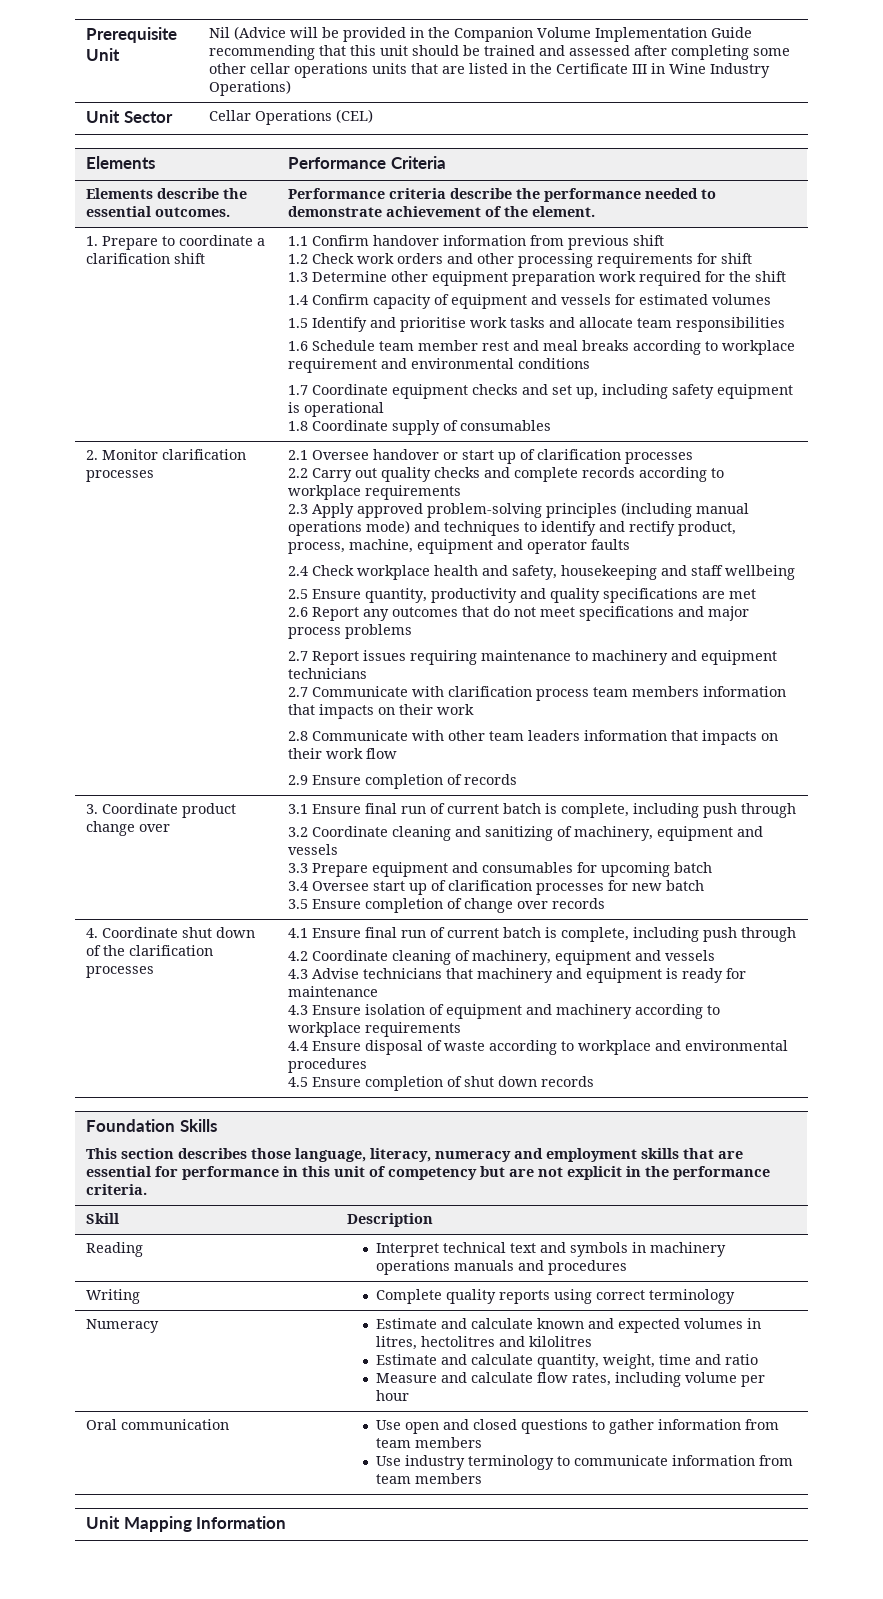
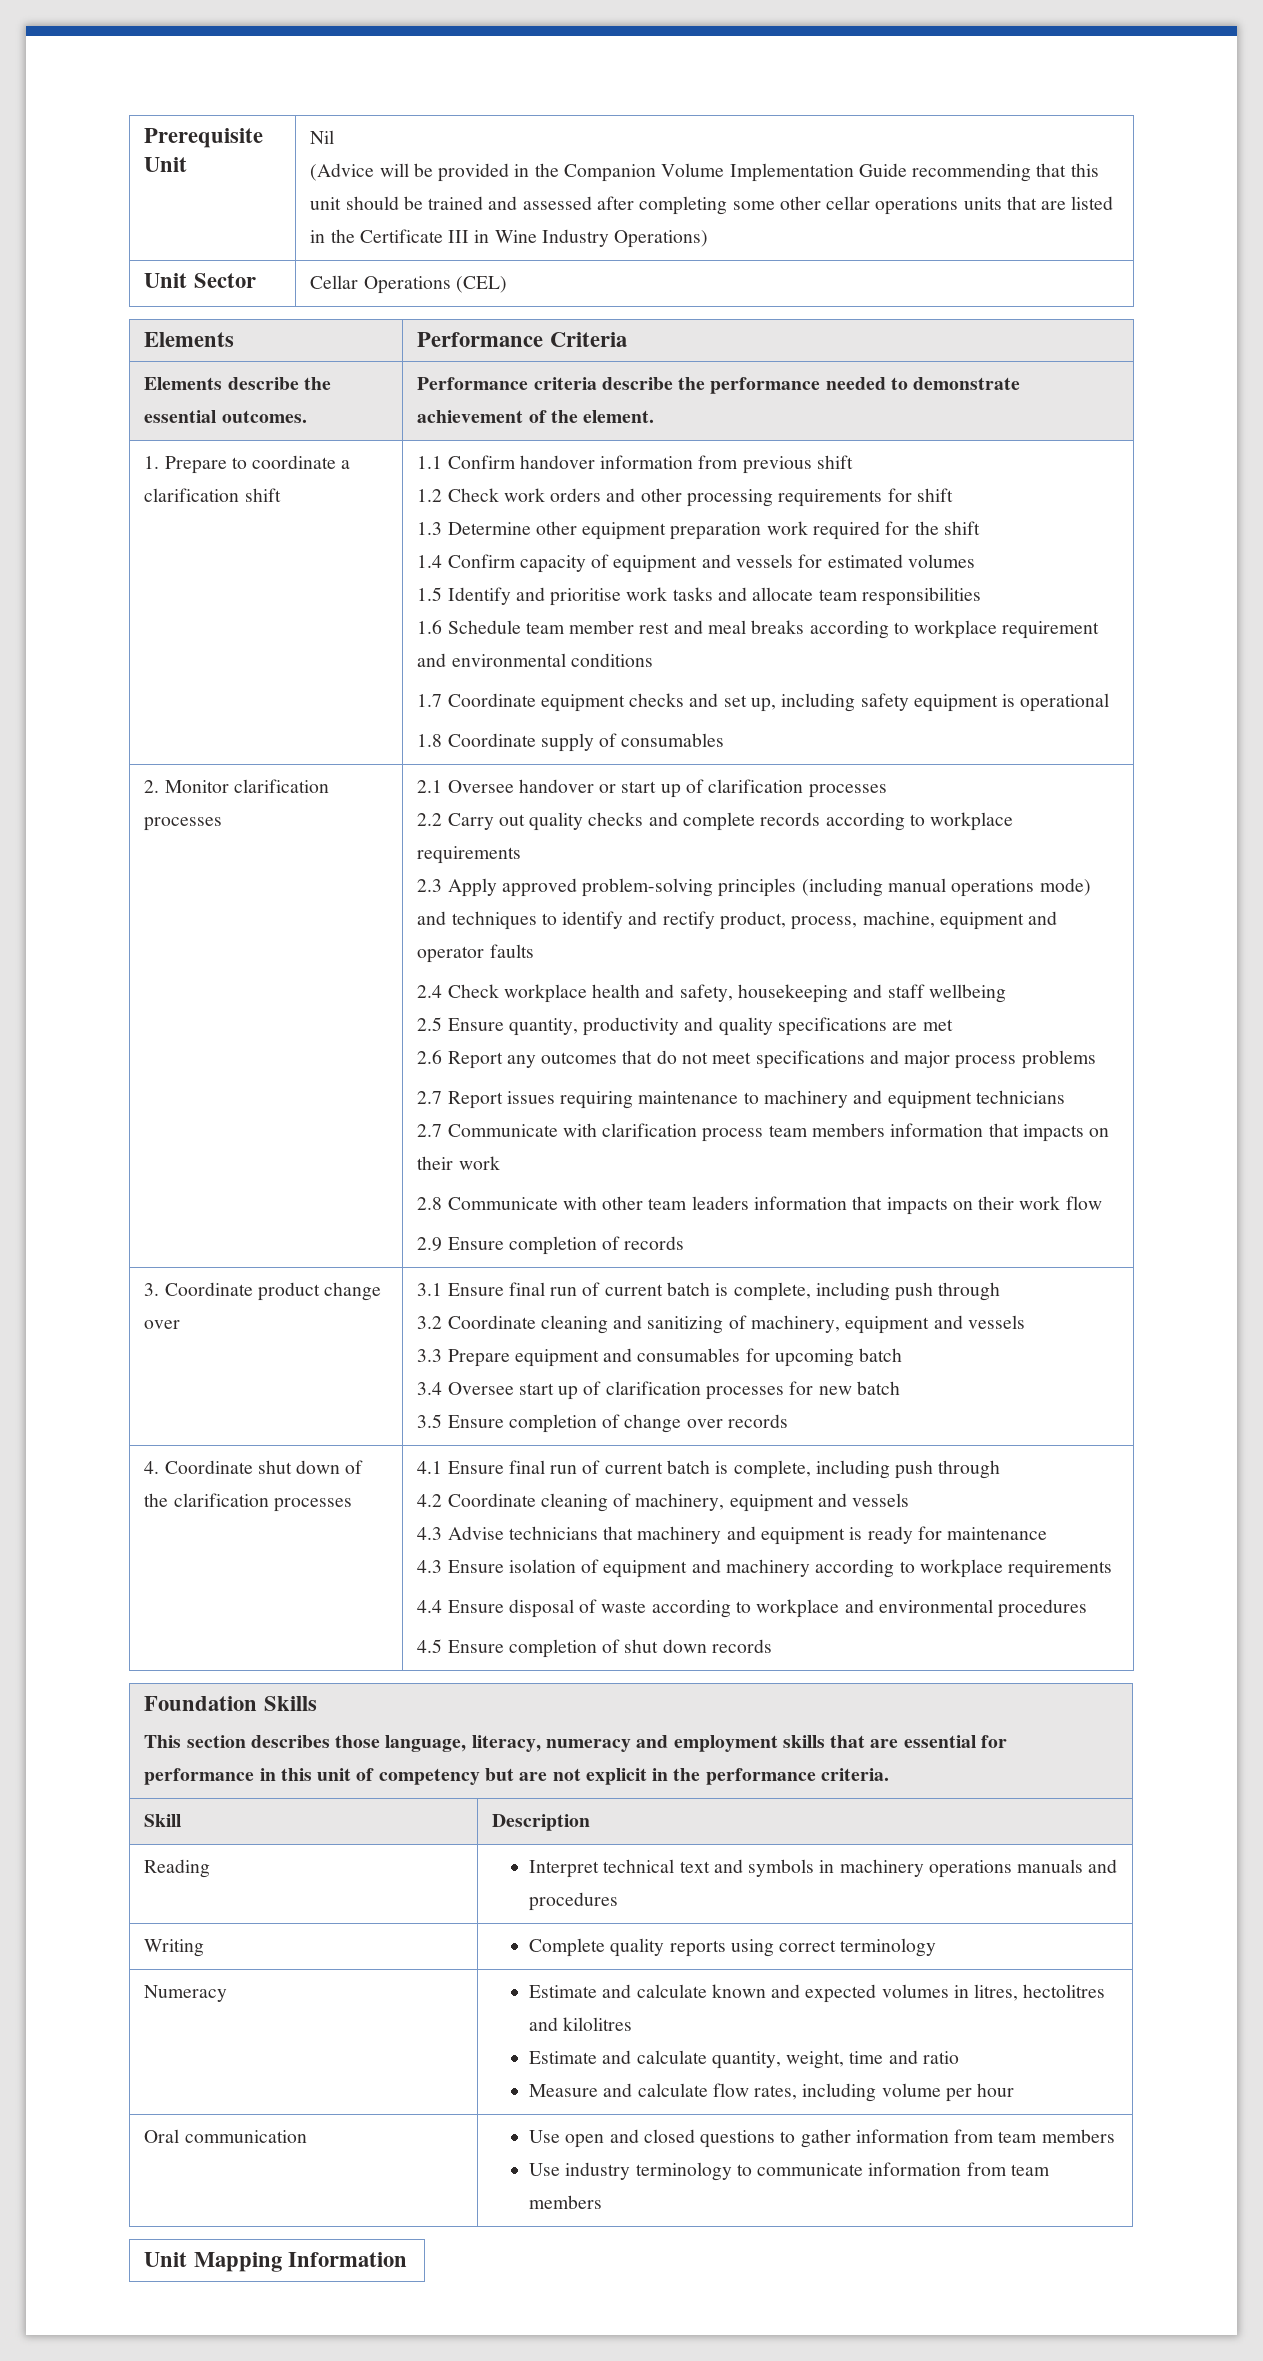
- Prerequisite Unit | Nil (Advice will be provided in the Companion Volume Implementation Guide recommending that this unit should be trained and assessed after completing some other cellar operations units that are listed in the Certificate III in Wine Industry Operations)
+ Prerequisite Unit | Nil
+ (Advice will be provided in the Companion Volume Implementation Guide recommending that this unit should be trained and assessed after completing some other cellar operations units that are listed in the Certificate III in Wine Industry Operations)

